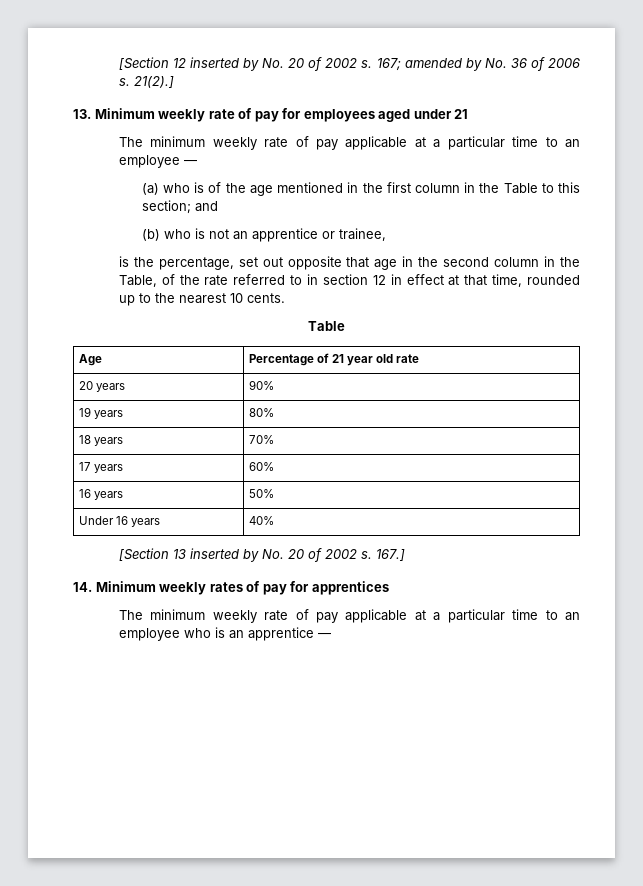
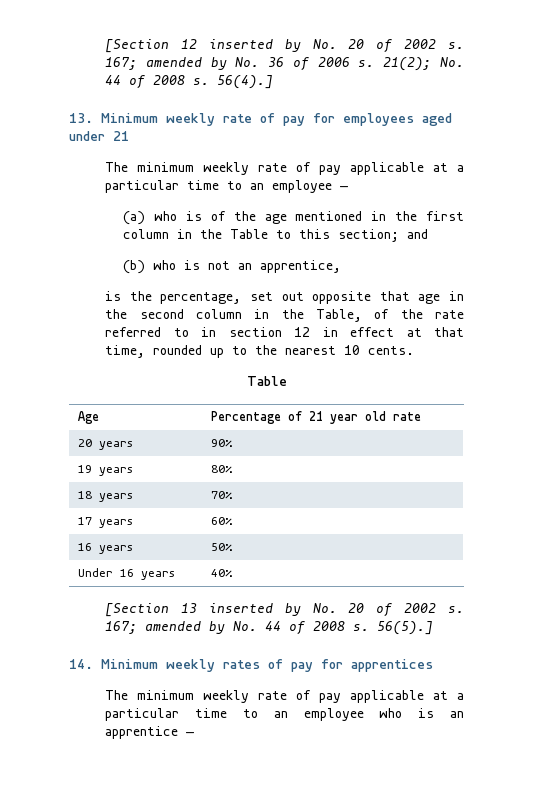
- 21(2).]
+ 21(2); No. 44 of 2008 s. 56(4).]
- (b) who is not an apprentice or trainee,
+ (b) who is not an apprentice,
- 167.]
+ 167; amended by No. 44 of 2008 s. 56(5).]

